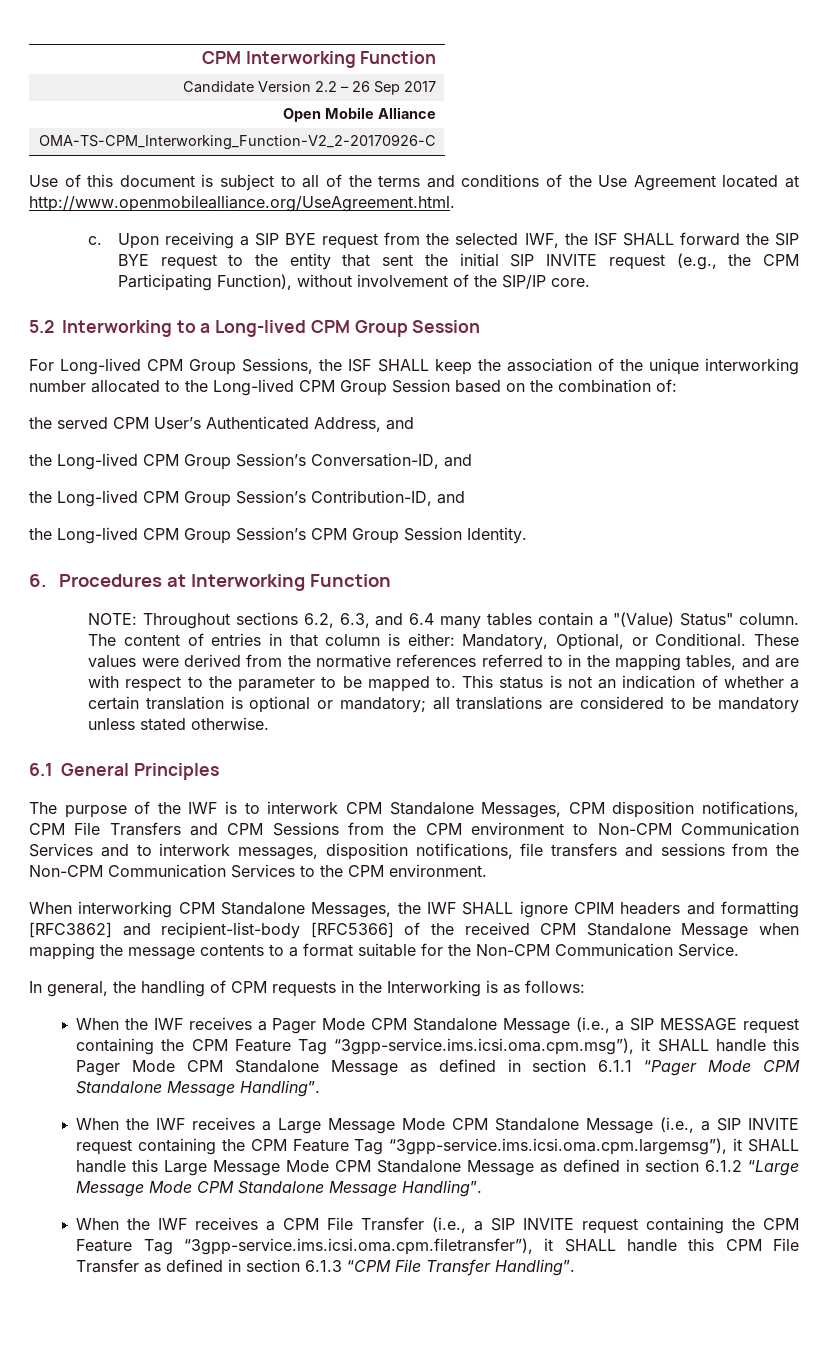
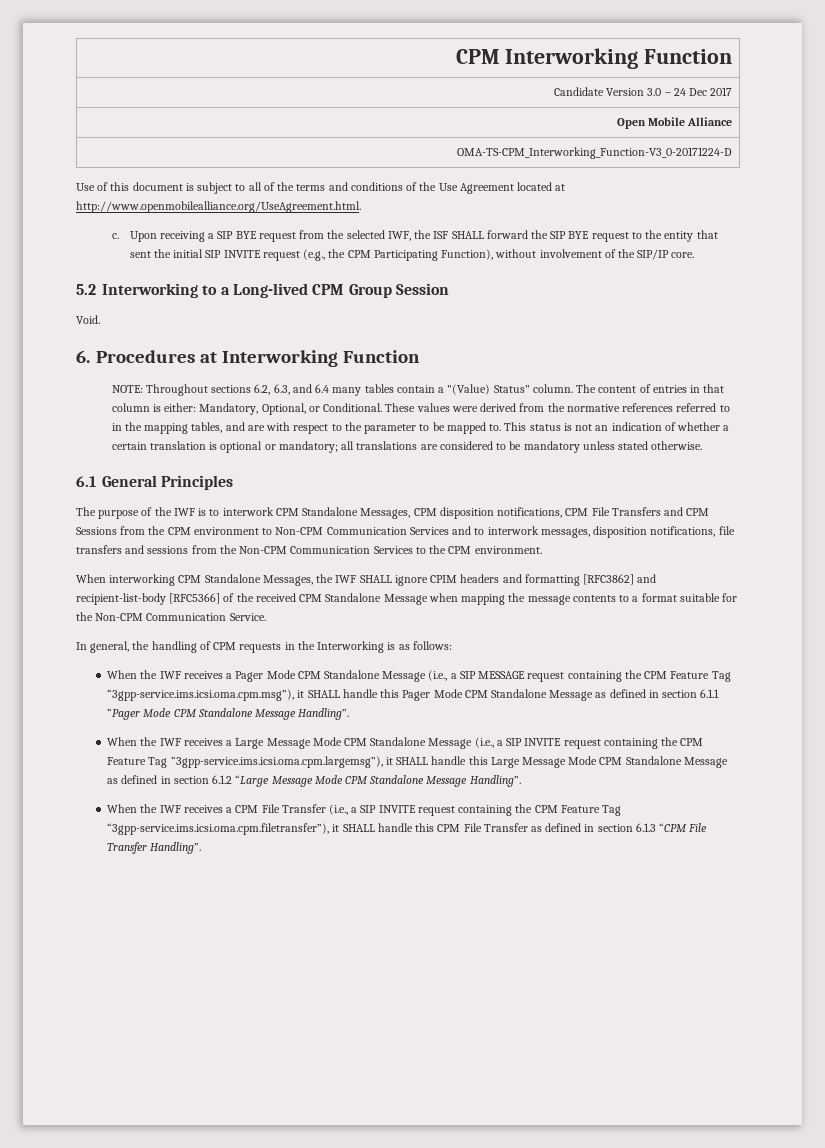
- Candidate Version 2.2 – 26 Sep 2017
+ Candidate Version 3.0 – 24 Dec 2017
- OMA-TS-CPM_Interworking_Function-V2_2-20170926-C
+ OMA-TS-CPM_Interworking_Function-V3_0-20171224-D
- For Long-lived CPM Group Sessions, the ISF SHALL keep the association of the unique interworking number allocated to the Long-lived CPM Group Session based on the combination of:
- the served CPM User’s Authenticated Address, and
- the Long-lived CPM Group Session’s Conversation-ID, and
- the Long-lived CPM Group Session’s Contribution-ID, and
- the Long-lived CPM Group Session’s CPM Group Session Identity.
+ Void.

